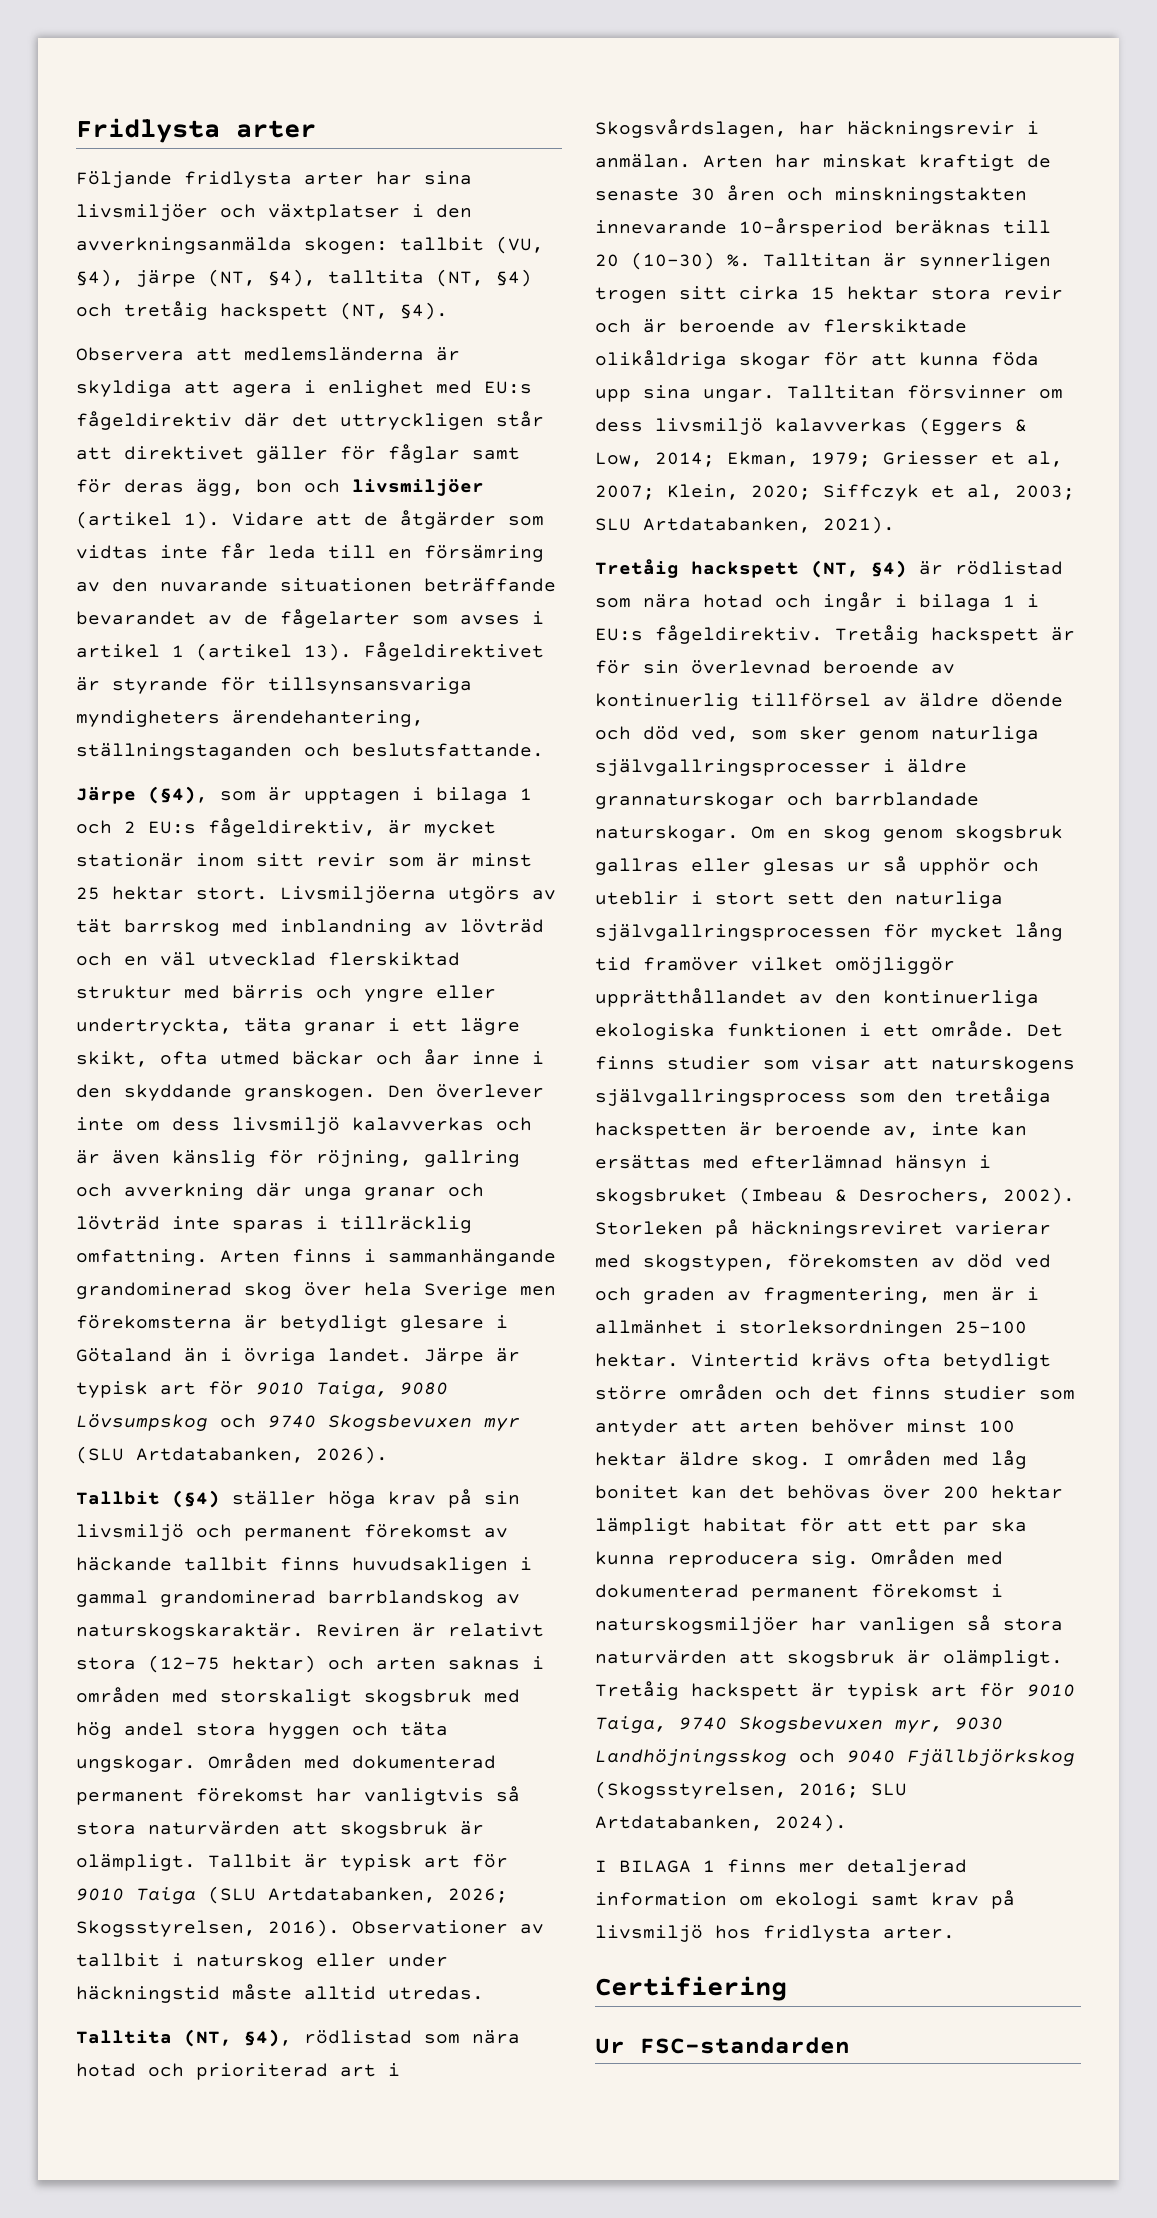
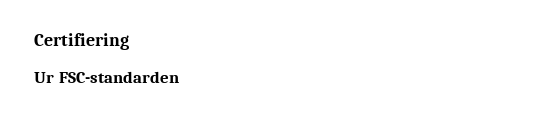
- Fridlysta arter
- Följande fridlysta arter har sina livsmiljöer och växtplatser i den avverkningsanmälda skogen: tallbit (VU, §4), järpe (NT, §4), talltita (NT, §4) och tretåig hackspett (NT, §4).
- Observera att medlemsländerna är skyldiga att agera i enlighet med EU:s fågeldirektiv där det uttryckligen står att direktivet gäller för fåglar samt för deras ägg, bon och livsmiljöer (artikel 1). Vidare att de åtgärder som vidtas inte får leda till en försämring av den nuvarande situationen beträffande bevarandet av de fågelarter som avses i artikel 1 (artikel 13). Fågeldirektivet är styrande för tillsynsansvariga myndigheters ärendehantering, ställningstaganden och beslutsfattande.
- Järpe (§4), som är upptagen i bilaga 1 och 2 EU:s fågeldirektiv, är mycket stationär inom sitt revir som är minst 25 hektar stort. Livsmiljöerna utgörs av tät barrskog med inblandning av lövträd och en väl utvecklad flerskiktad struktur med bärris och yngre eller undertryckta, täta granar i ett lägre skikt, ofta utmed bäckar och åar inne i den skyddande granskogen. Den överlever inte om dess livsmiljö kalavverkas och är även känslig för röjning, gallring och avverkning där unga granar och lövträd inte sparas i tillräcklig omfattning. Arten finns i sammanhängande grandominerad skog över hela Sverige men förekomsterna är betydligt glesare i Götaland än i övriga landet. Järpe är typisk art för 9010 Taiga, 9080 Lövsumpskog och 9740 Skogsbevuxen myr (SLU Artdatabanken, 2026).
- Tallbit (§4) ställer höga krav på sin livsmiljö och permanent förekomst av häckande tallbit finns huvudsakligen i gammal grandominerad barrblandskog av naturskogskaraktär. Reviren är relativt stora (12–75 hektar) och arten saknas i områden med storskaligt skogsbruk med hög andel stora hyggen och täta ungskogar. Områden med dokumenterad permanent förekomst har vanligtvis så stora naturvärden att skogsbruk är olämpligt. Tallbit är typisk art för 9010 Taiga (SLU Artdatabanken, 2026; Skogsstyrelsen, 2016). Observationer av tallbit i naturskog eller under häckningstid måste alltid utredas.
- Talltita (NT, §4), rödlistad som nära hotad och prioriterad art i Skogsvårdslagen, har häckningsrevir i anmälan. Arten har minskat kraftigt de senaste 30 åren och minskningstakten innevarande 10-årsperiod beräknas till 20 (10–30) %. Talltitan är synnerligen trogen sitt cirka 15 hektar stora revir och är beroende av flerskiktade olikåldriga skogar för att kunna föda upp sina ungar. Talltitan försvinner om dess livsmiljö kalavverkas (Eggers & Low, 2014; Ekman, 1979; Griesser et al, 2007; Klein, 2020; Siffczyk et al, 2003; SLU Artdatabanken, 2021).
- Tretåig hackspett (NT, §4) är rödlistad som nära hotad och ingår i bilaga 1 i EU:s fågeldirektiv. Tretåig hackspett är för sin överlevnad beroende av kontinuerlig tillförsel av äldre döende och död ved, som sker genom naturliga självgallringsprocesser i äldre grannaturskogar och barrblandade naturskogar. Om en skog genom skogsbruk gallras eller glesas ur så upphör och uteblir i stort sett den naturliga självgallringsprocessen för mycket lång tid framöver vilket omöjliggör upprätthållandet av den kontinuerliga ekologiska funktionen i ett område. Det finns studier som visar att naturskogens självgallringsprocess som den tretåiga hackspetten är beroende av, inte kan ersättas med efterlämnad hänsyn i skogsbruket (Imbeau & Desrochers, 2002). Storleken på häckningsreviret varierar med skogstypen, förekomsten av död ved och graden av fragmentering, men är i allmänhet i storleksordningen 25–100 hektar. Vintertid krävs ofta betydligt större områden och det finns studier som antyder att arten behöver minst 100 hektar äldre skog. I områden med låg bonitet kan det behövas över 200 hektar lämpligt habitat för att ett par ska kunna reproducera sig. Områden med dokumenterad permanent förekomst i naturskogsmiljöer har vanligen så stora naturvärden att skogsbruk är olämpligt. Tretåig hackspett är typisk art för 9010 Taiga, 9740 Skogsbevuxen myr, 9030 Landhöjningsskog och 9040 Fjällbjörkskog (Skogsstyrelsen, 2016; SLU Artdatabanken, 2024).
- I BILAGA 1 finns mer detaljerad information om ekologi samt krav på livsmiljö hos fridlysta arter.

